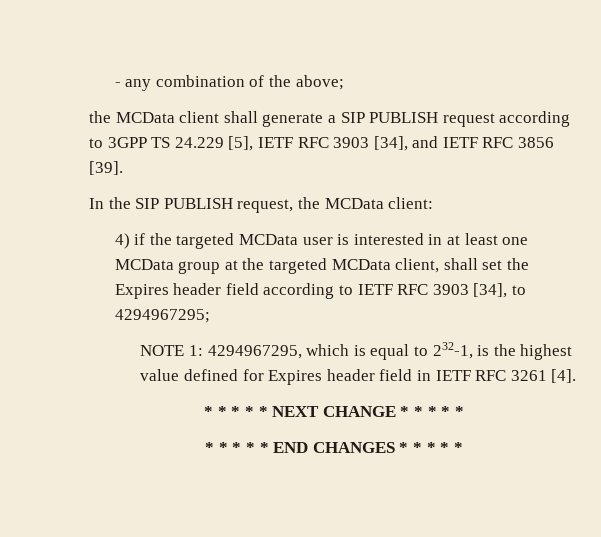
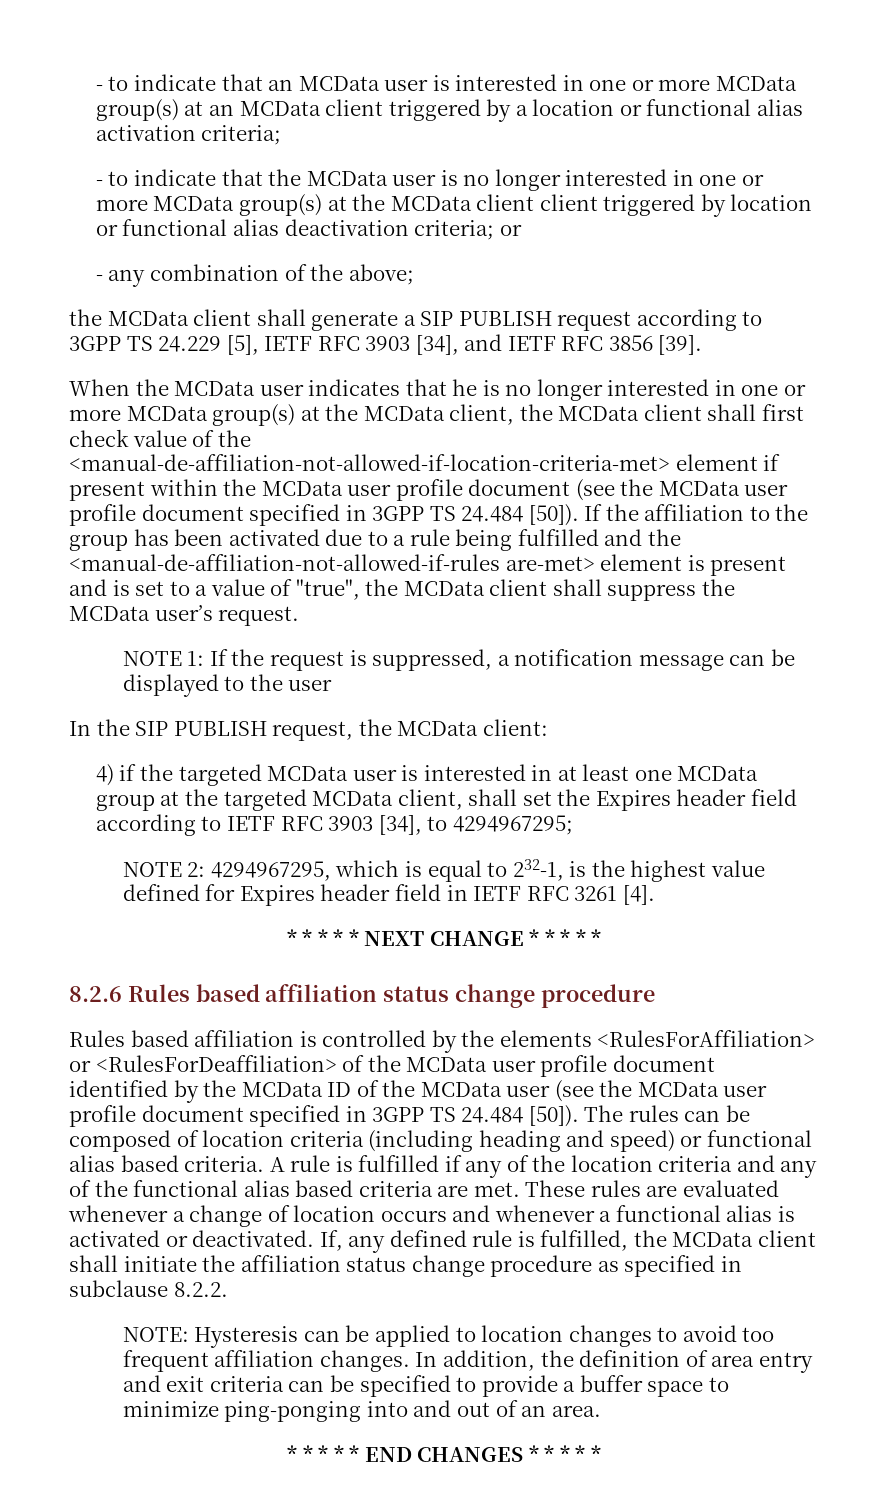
+ - to indicate that an MCData user is interested in one or more MCData group(s) at an MCData client triggered by a location or functional alias activation criteria;
+ - to indicate that the MCData user is no longer interested in one or more MCData group(s) at the MCData client client triggered by location or functional alias deactivation criteria; or
+ When the MCData user indicates that he is no longer interested in one or more MCData group(s) at the MCData client, the MCData client shall first check value of the <manual-de-affiliation-not-allowed-if-location-criteria-met> element if present within the MCData user profile document (see the MCData user profile document specified in 3GPP TS 24.484 [50]). If the affiliation to the group has been activated due to a rule being fulfilled and the <manual-de-affiliation-not-allowed-if-rules are-met> element is present and is set to a value of "true", the MCData client shall suppress the MCData user’s request.
+ NOTE 1: If the request is suppressed, a notification message can be displayed to the user
- NOTE 1: 4294967295, which is equal to 232-1, is the highest value defined for Expires header field in IETF RFC 3261 [4].
+ NOTE 2: 4294967295, which is equal to 232-1, is the highest value defined for Expires header field in IETF RFC 3261 [4].
+ 8.2.6 Rules based affiliation status change procedure
+ Rules based affiliation is controlled by the elements <RulesForAffiliation> or <RulesForDeaffiliation> of the MCData user profile document identified by the MCData ID of the MCData user (see the MCData user profile document specified in 3GPP TS 24.484 [50]). The rules can be composed of location criteria (including heading and speed) or functional alias based criteria. A rule is fulfilled if any of the location criteria and any of the functional alias based criteria are met. These rules are evaluated whenever a change of location occurs and whenever a functional alias is activated or deactivated. If, any defined rule is fulfilled, the MCData client shall initiate the affiliation status change procedure as specified in subclause 8.2.2.
+ NOTE: Hysteresis can be applied to location changes to avoid too frequent affiliation changes. In addition, the definition of area entry and exit criteria can be specified to provide a buffer space to minimize ping-ponging into and out of an area.

